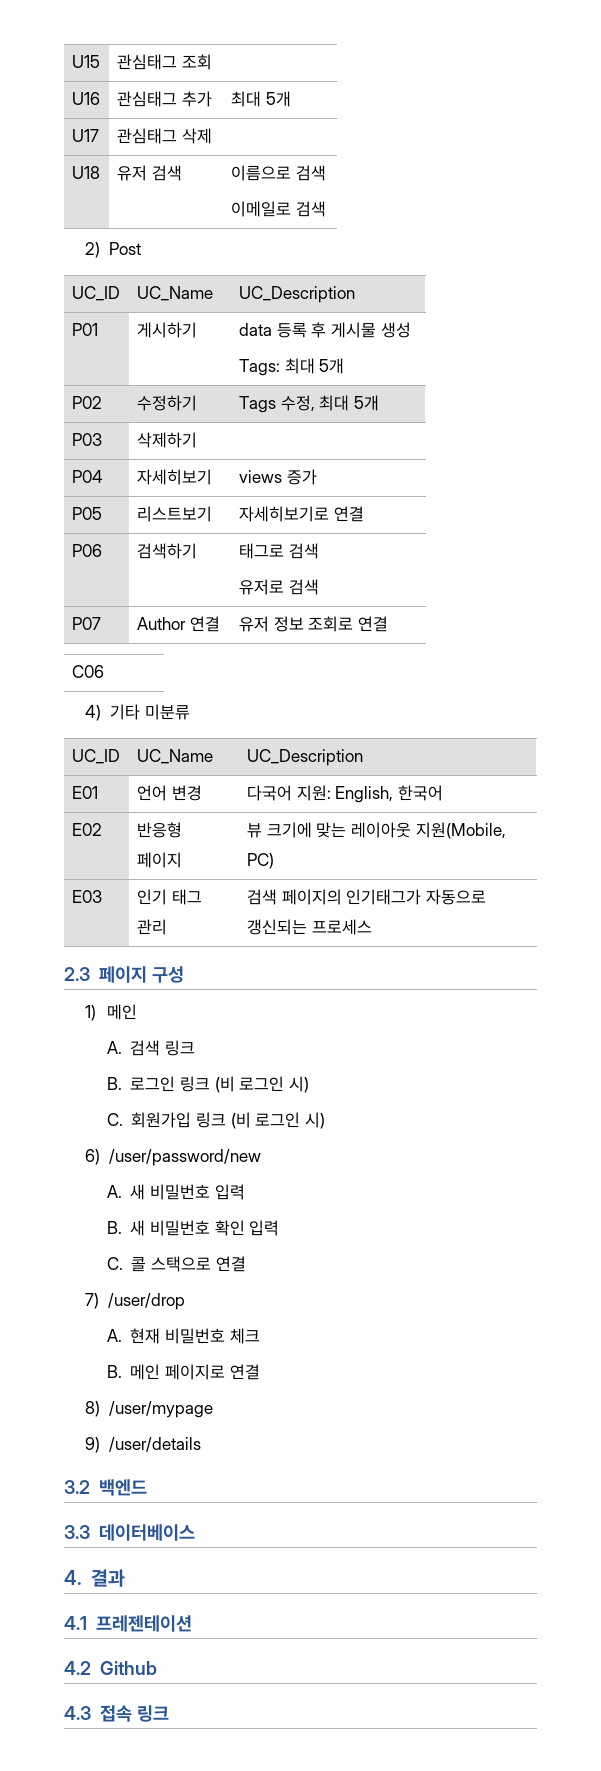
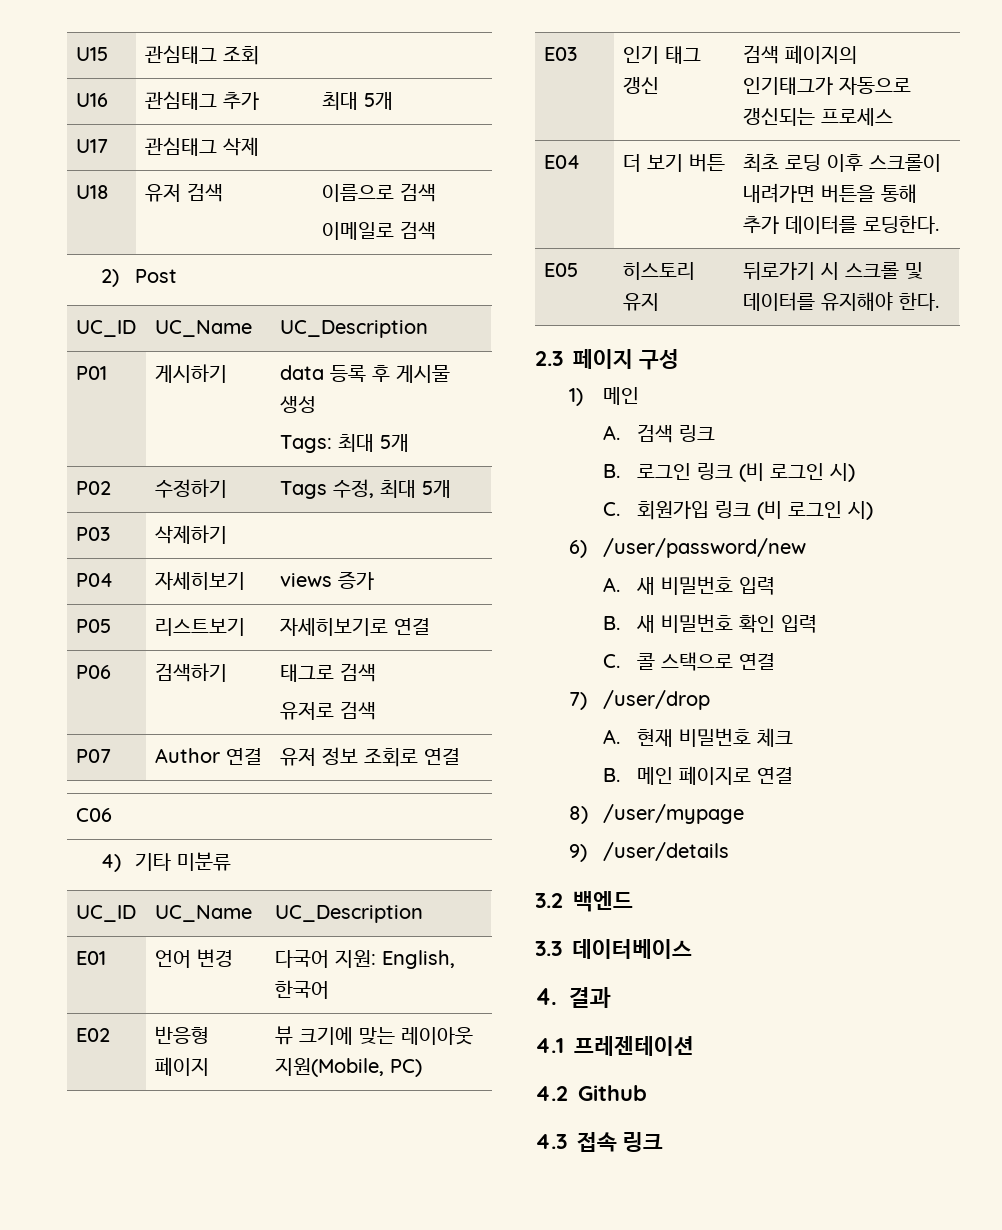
- E03 | 인기 태그 관리 | 검색 페이지의 인기태그가 자동으로 갱신되는 프로세스
+ E03 | 인기 태그 갱신 | 검색 페이지의 인기태그가 자동으로 갱신되는 프로세스
+ E04 | 더 보기 버튼 | 최초 로딩 이후 스크롤이 내려가면 버튼을 통해 추가 데이터를 로딩한다.
+ E05 | 히스토리 유지 | 뒤로가기 시 스크롤 및 데이터를 유지해야 한다.

